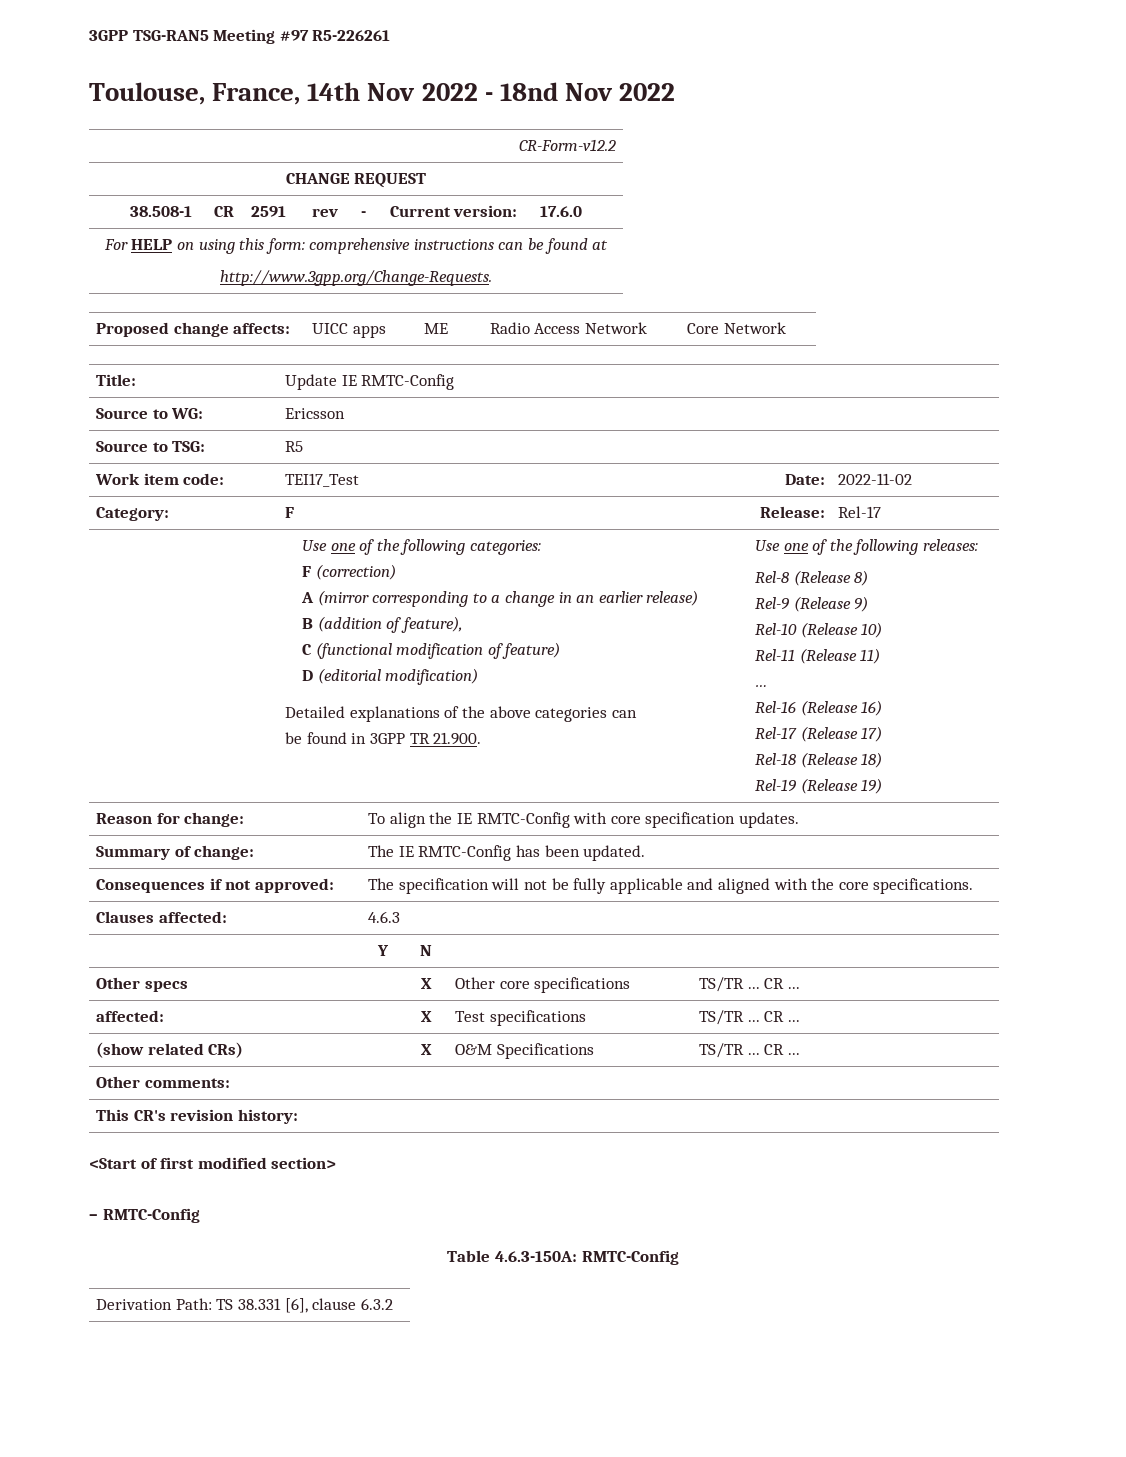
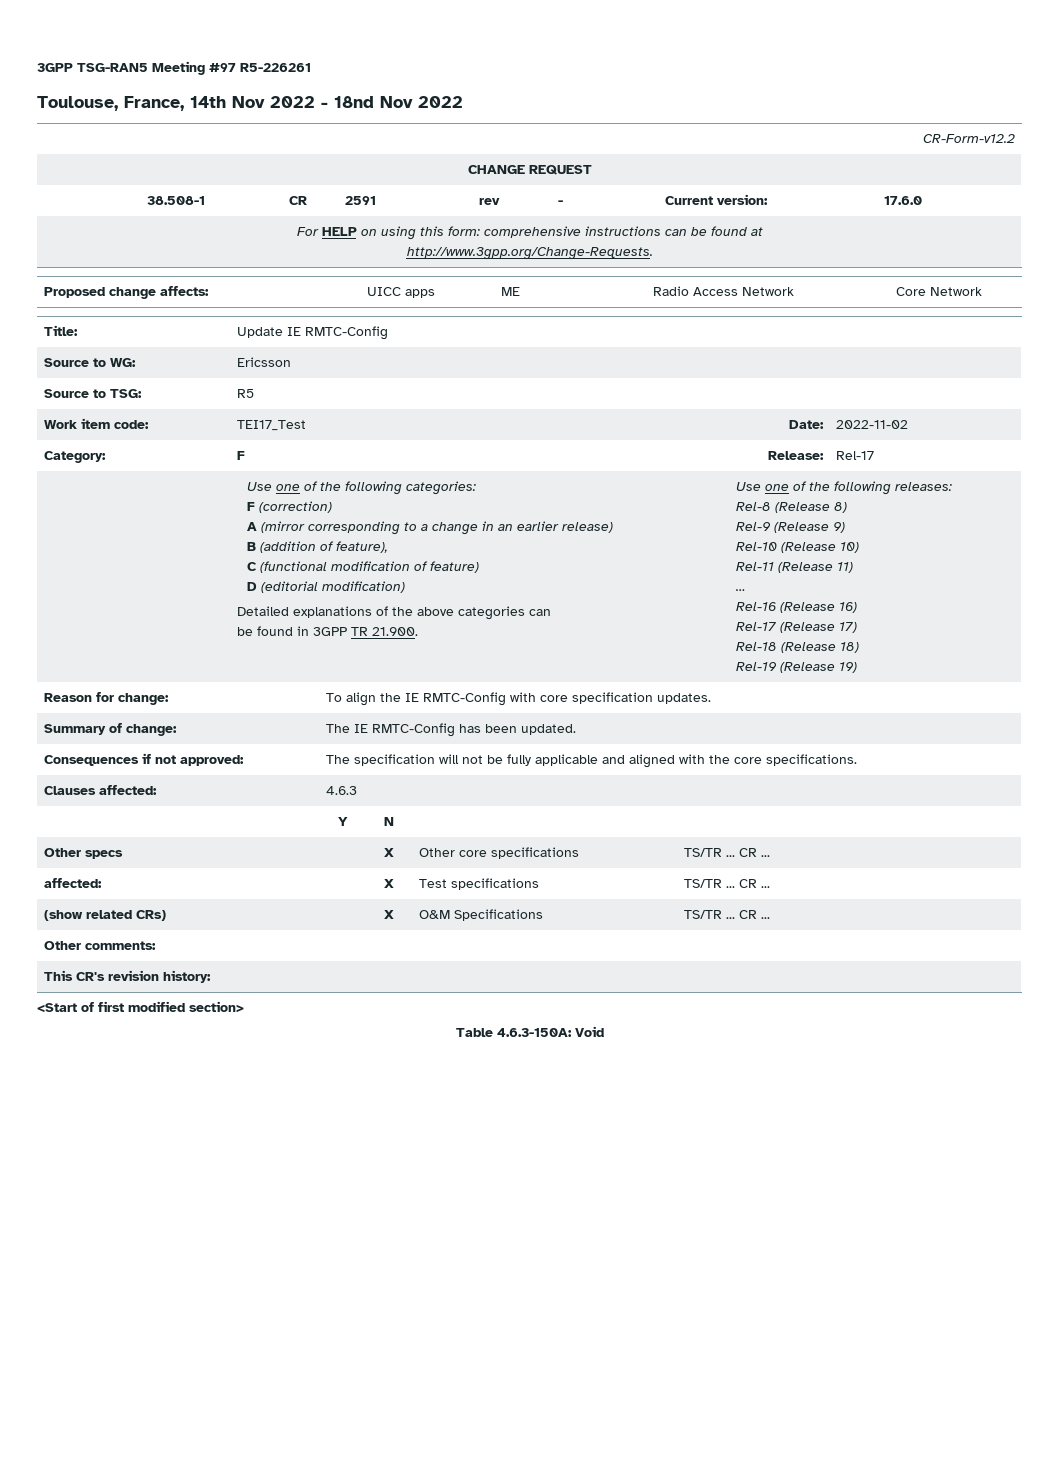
- – RMTC-Config
- Table 4.6.3-150A: RMTC-Config
- Derivation Path: TS 38.331 [6], clause 6.3.2
+ Table 4.6.3-150A: Void

